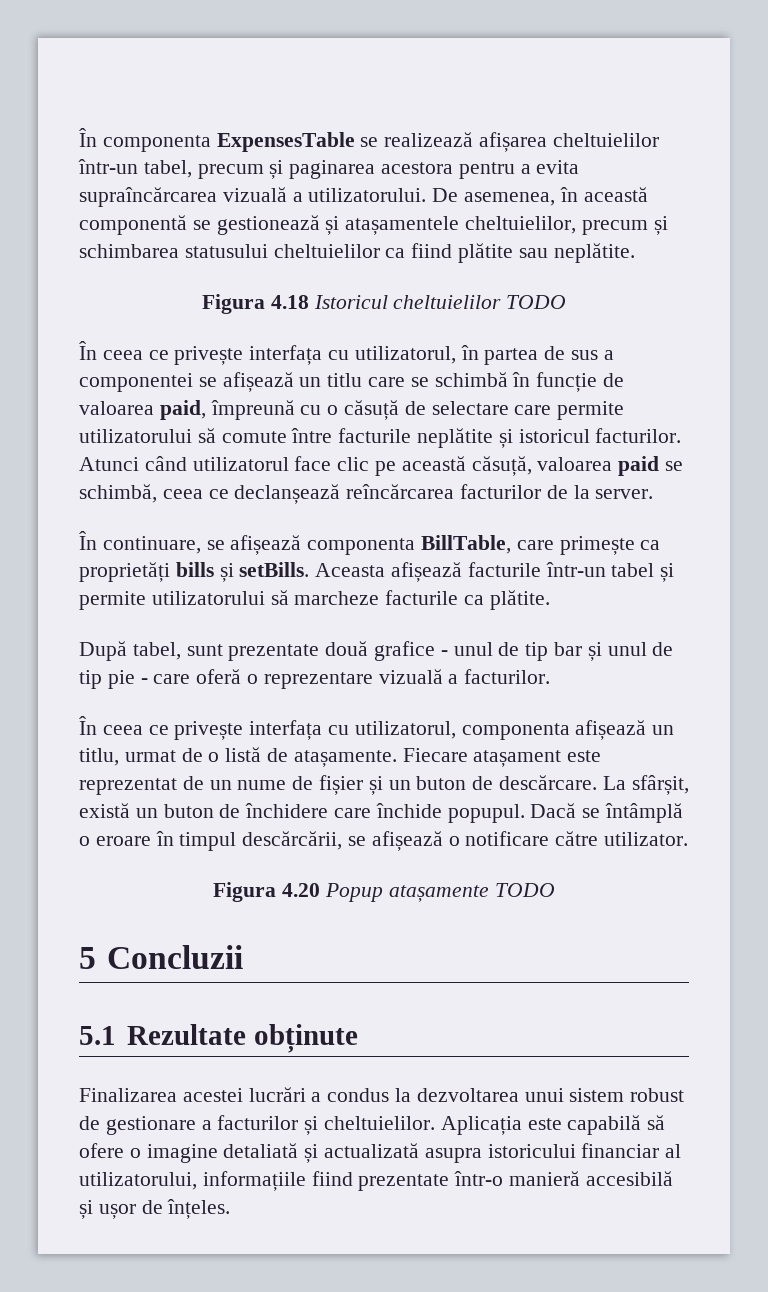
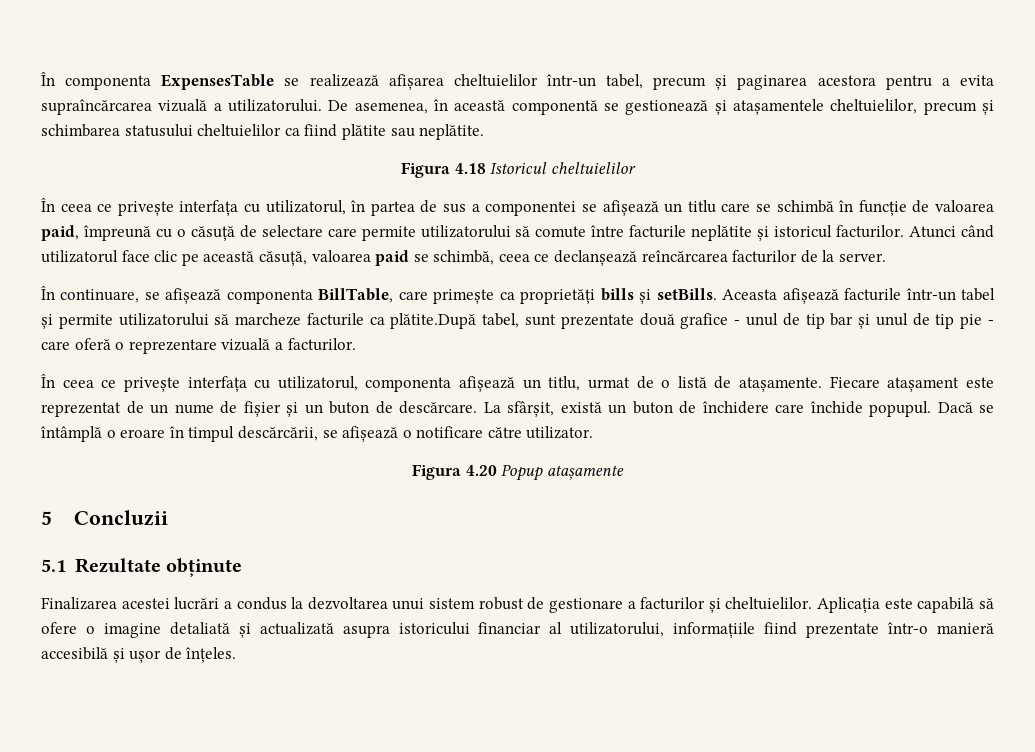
- Figura 4.18 Istoricul cheltuielilor TODO
+ Figura 4.18 Istoricul cheltuielilor
- Aceasta afișează facturile într-un tabel și permite utilizatorului să marcheze facturile ca plătite.
- După tabel, sunt prezentate două grafice - unul de tip bar și unul de tip pie - care oferă o reprezentare vizuală a facturilor.
+ Aceasta afișează facturile într-un tabel și permite utilizatorului să marcheze facturile ca plătite.După tabel, sunt prezentate două grafice - unul de tip bar și unul de tip pie - care oferă o reprezentare vizuală a facturilor.
- Figura 4.20 Popup atașamente TODO
+ Figura 4.20 Popup atașamente

